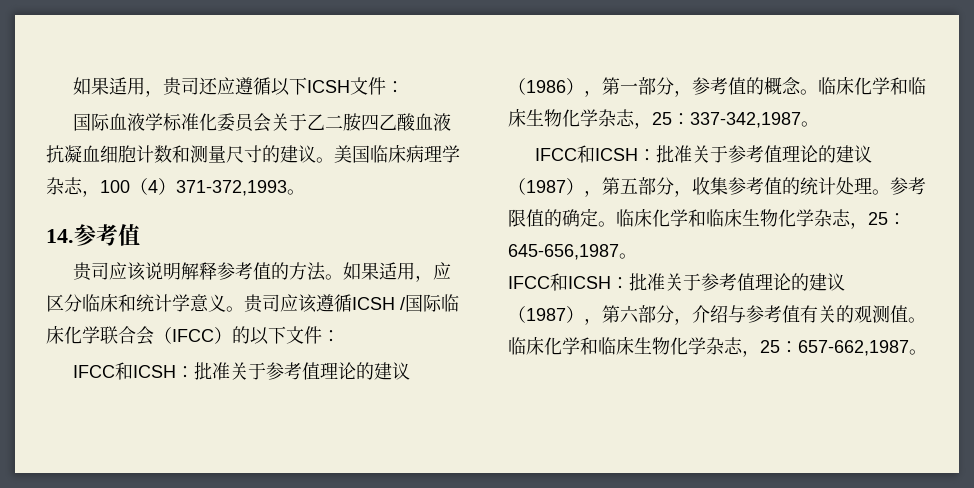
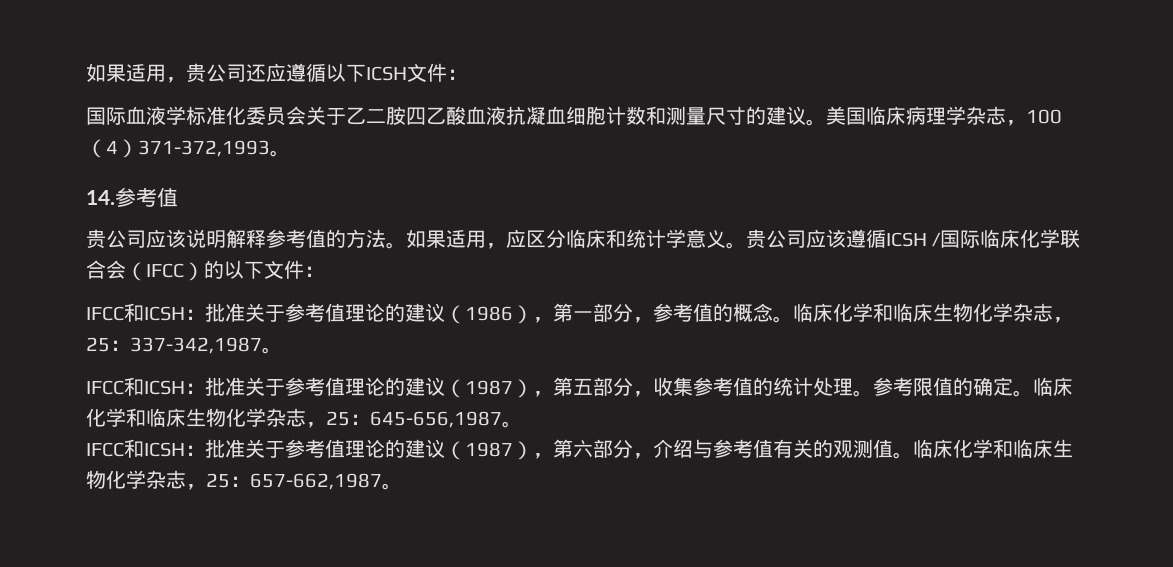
- 如果适用，贵司还应遵循以下ICSH文件：
+ 如果适用，贵公司还应遵循以下ICSH文件：
- 贵司应该说明解释参考值的方法。
+ 贵公司应该说明解释参考值的方法。
- 贵司应该遵循ICSH /国际临床化学联合会（IFCC）的以下文件：
+ 贵公司应该遵循ICSH /国际临床化学联合会（IFCC）的以下文件：

